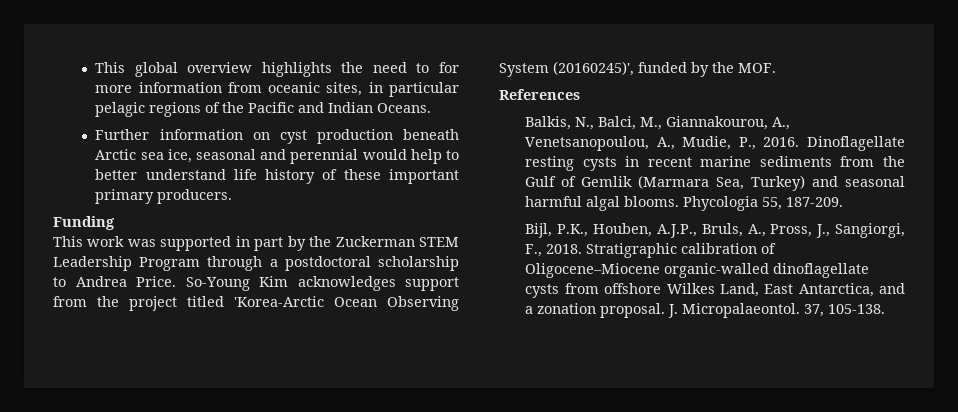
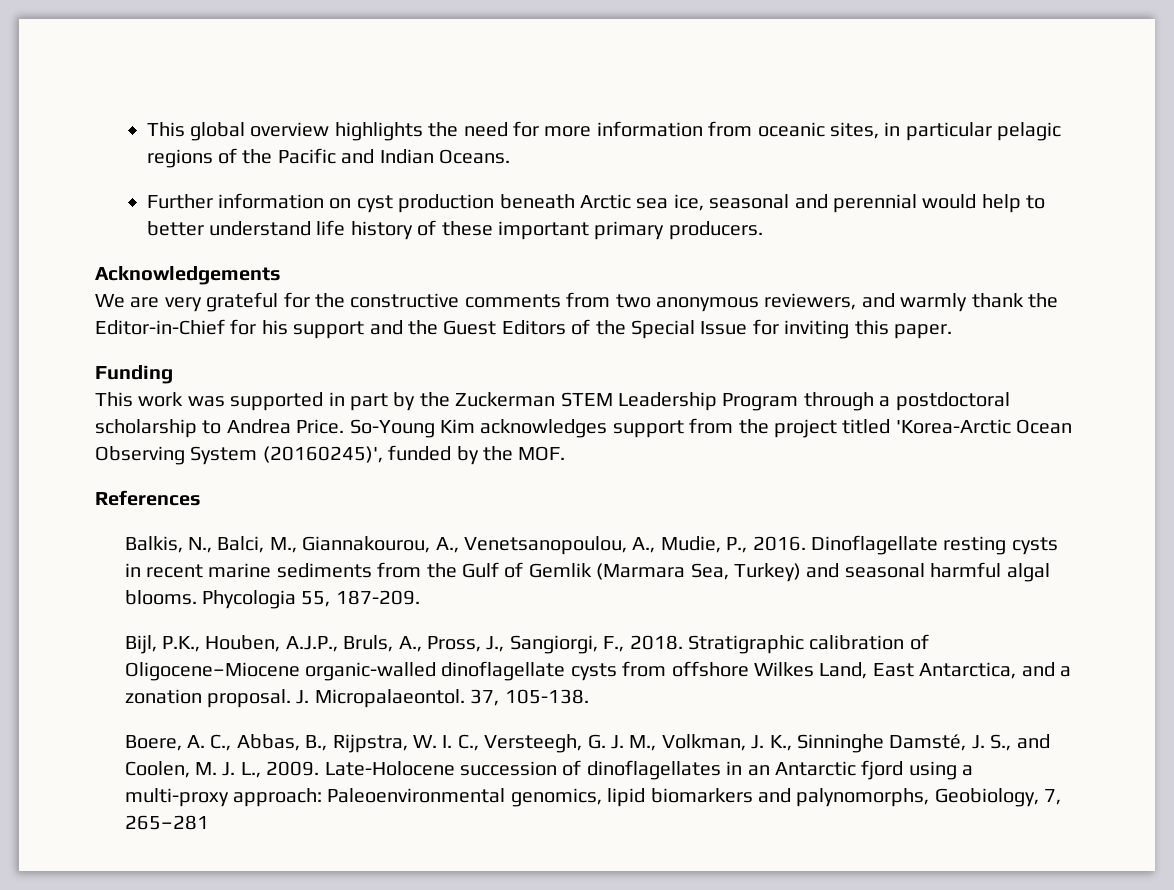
- This global overview highlights the need to for more information from oceanic sites, in particular pelagic regions of the Pacific and Indian Oceans.
+ This global overview highlights the need for more information from oceanic sites, in particular pelagic regions of the Pacific and Indian Oceans.
+ Acknowledgements
+ We are very grateful for the constructive comments from two anonymous reviewers, and warmly thank the Editor-in-Chief for his support and the Guest Editors of the Special Issue for inviting this paper.
+ Boere, A. C., Abbas, B., Rijpstra, W. I. C., Versteegh, G. J. M., Volkman, J. K., Sinninghe Damsté, J. S., and Coolen, M. J. L., 2009. Late-Holocene succession of dinoflagellates in an Antarctic fjord using a multi-proxy approach: Paleoenvironmental genomics, lipid biomarkers and palynomorphs, Geobiology, 7, 265–281

